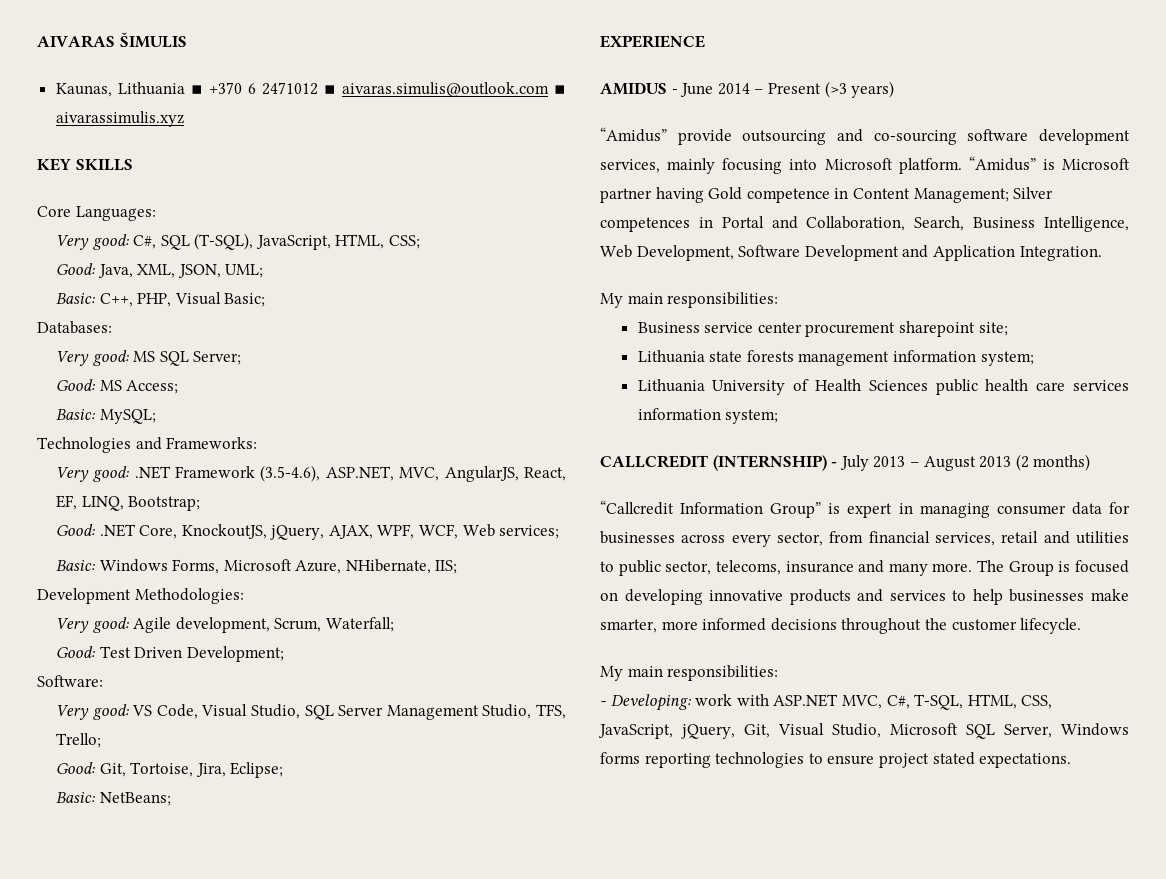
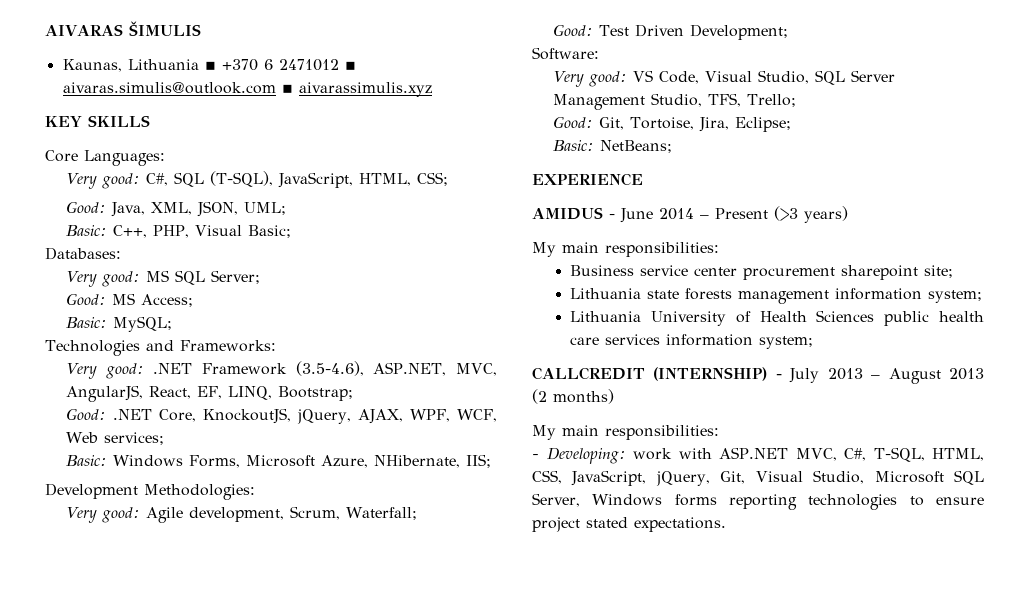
- “Amidus” provide outsourcing and co-sourcing software development services, mainly focusing into Microsoft platform. “Amidus” is Microsoft partner having Gold competence in Content Management; Silver competences in Portal and Collaboration, Search, Business Intelligence, Web Development, Software Development and Application Integration.
- “Callcredit Information Group” is expert in managing consumer data for businesses across every sector, from financial services, retail and utilities to public sector, telecoms, insurance and many more. The Group is focused on developing innovative products and services to help businesses make smarter, more informed decisions throughout the customer lifecycle.

